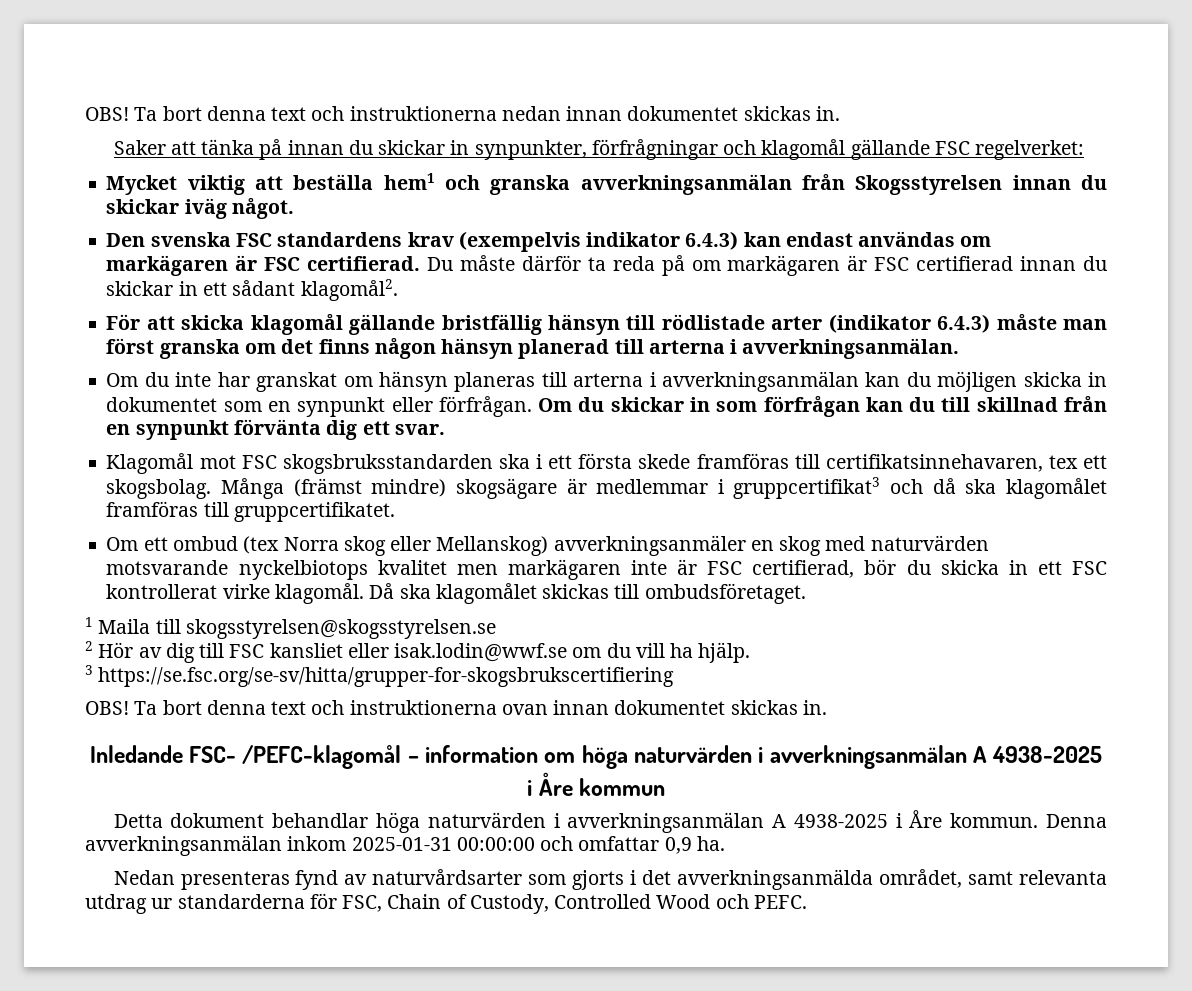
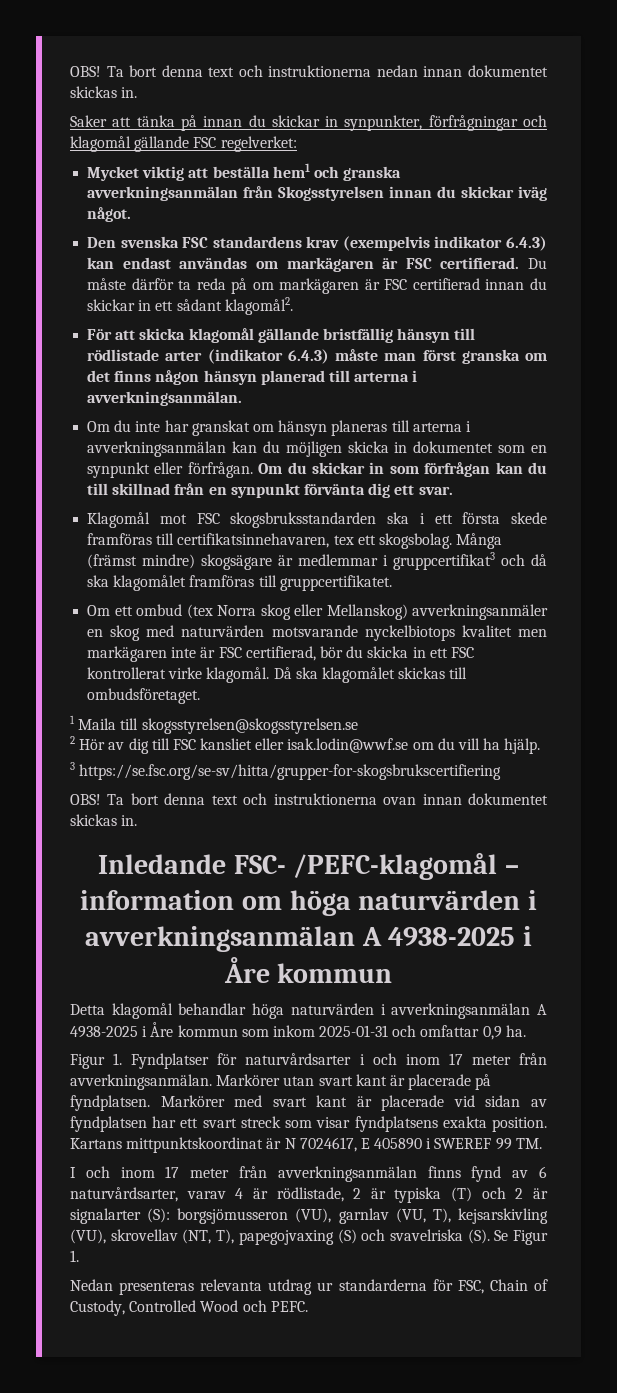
- Detta dokument behandlar höga naturvärden i avverkningsanmälan A 4938-2025 i Åre kommun. Denna avverkningsanmälan inkom 2025-01-31 00:00:00 och omfattar 0,9 ha.
+ Detta klagomål behandlar höga naturvärden i avverkningsanmälan A 4938-2025 i Åre kommun som inkom 2025-01-31 och omfattar 0,9 ha.
- Nedan presenteras fynd av naturvårdsarter som gjorts i det avverkningsanmälda området, samt relevanta utdrag ur standarderna för FSC, Chain of Custody, Controlled Wood och PEFC.
+ Figur 1. Fyndplatser för naturvårdsarter i och inom 17 meter från avverkningsanmälan. Markörer utan svart kant är placerade på fyndplatsen. Markörer med svart kant är placerade vid sidan av fyndplatsen har ett svart streck som visar fyndplatsens exakta position. Kartans mittpunktskoordinat är N 7024617, E 405890 i SWEREF 99 TM.
+ I och inom 17 meter från avverkningsanmälan finns fynd av 6 naturvårdsarter, varav 4 är rödlistade, 2 är typiska (T) och 2 är signalarter (S): borgsjömusseron (VU), garnlav (VU, T), kejsarskivling (VU), skrovellav (NT, T), papegojvaxing (S) och svavelriska (S). Se Figur 1.
+ Nedan presenteras relevanta utdrag ur standarderna för FSC, Chain of Custody, Controlled Wood och PEFC.

